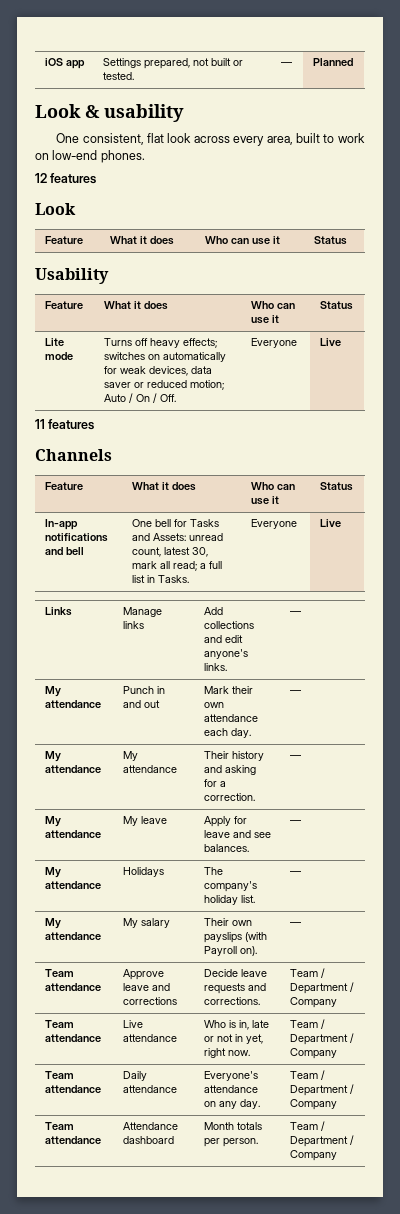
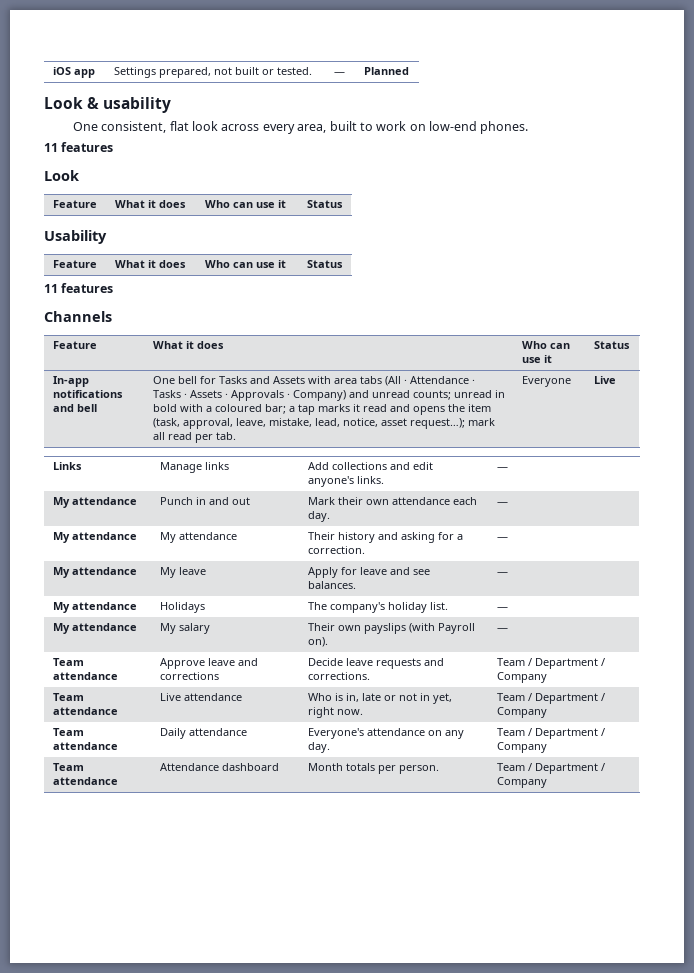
  One consistent, flat look across every area, built to work on low-end phones.
- 12 features
+ 11 features
- Lite mode | Turns off heavy effects; switches on automatically for weak devices, data saver or reduced motion; Auto / On / Off. | Everyone | Live
- One bell for Tasks and Assets: unread count, latest 30, mark all read; a full list in Tasks.
+ One bell for Tasks and Assets with area tabs (All · Attendance · Tasks · Assets · Approvals · Company) and unread counts; unread in bold with a coloured bar; a tap marks it read and opens the item (task, approval, leave, mistake, lead, notice, asset request…); mark all read per tab.

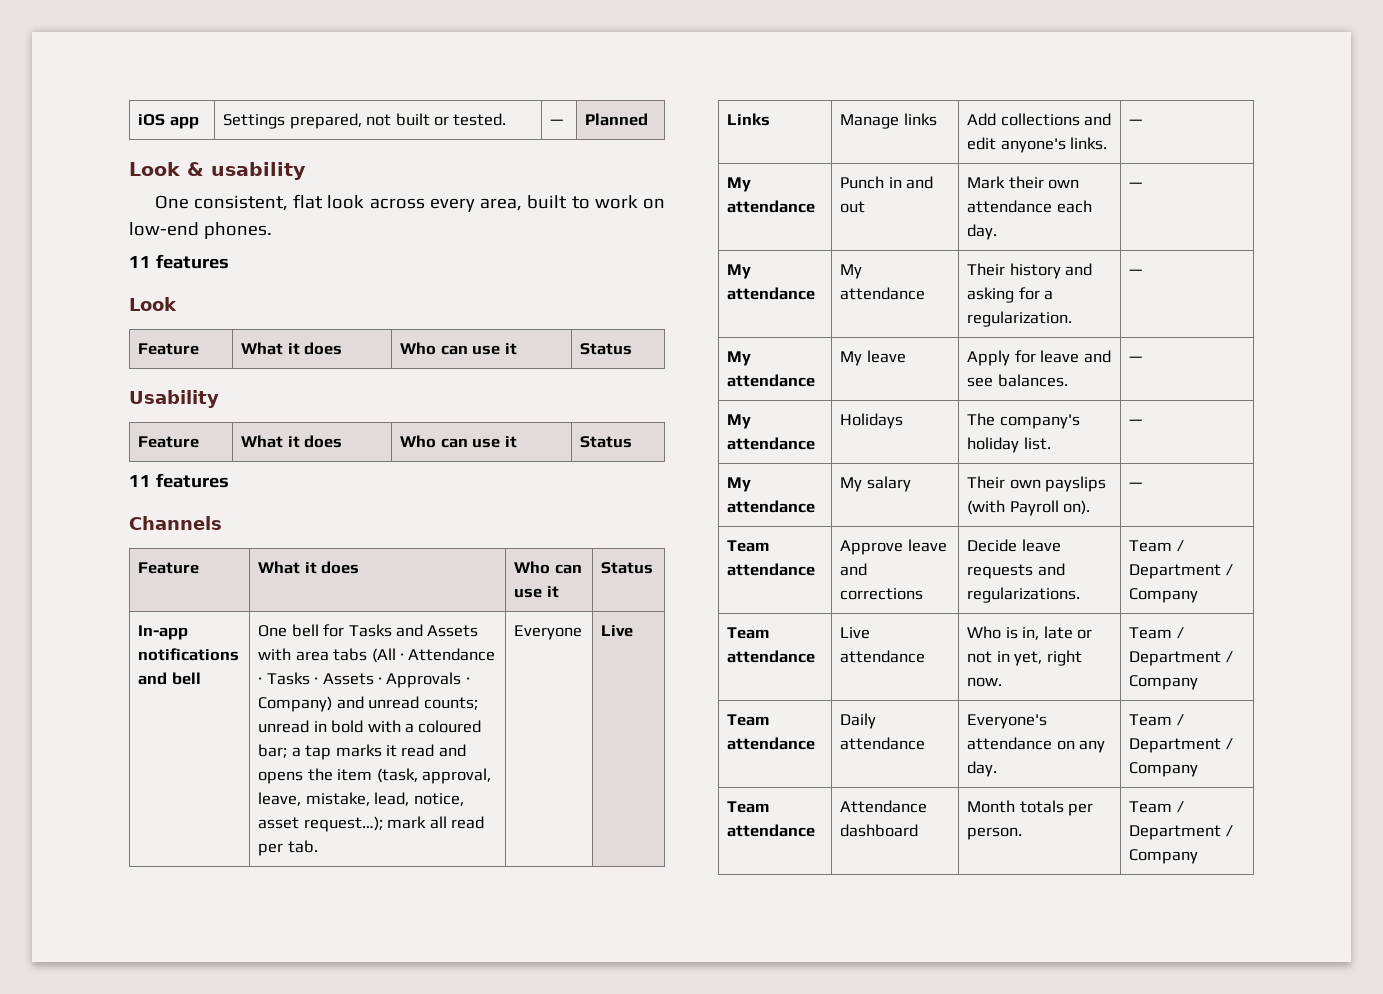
- My attendance | My attendance | Their history and asking for a correction. | —
+ My attendance | My attendance | Their history and asking for a regularization. | —
- Team attendance | Approve leave and corrections | Decide leave requests and corrections. | Team / Department / Company
+ Team attendance | Approve leave and corrections | Decide leave requests and regularizations. | Team / Department / Company

